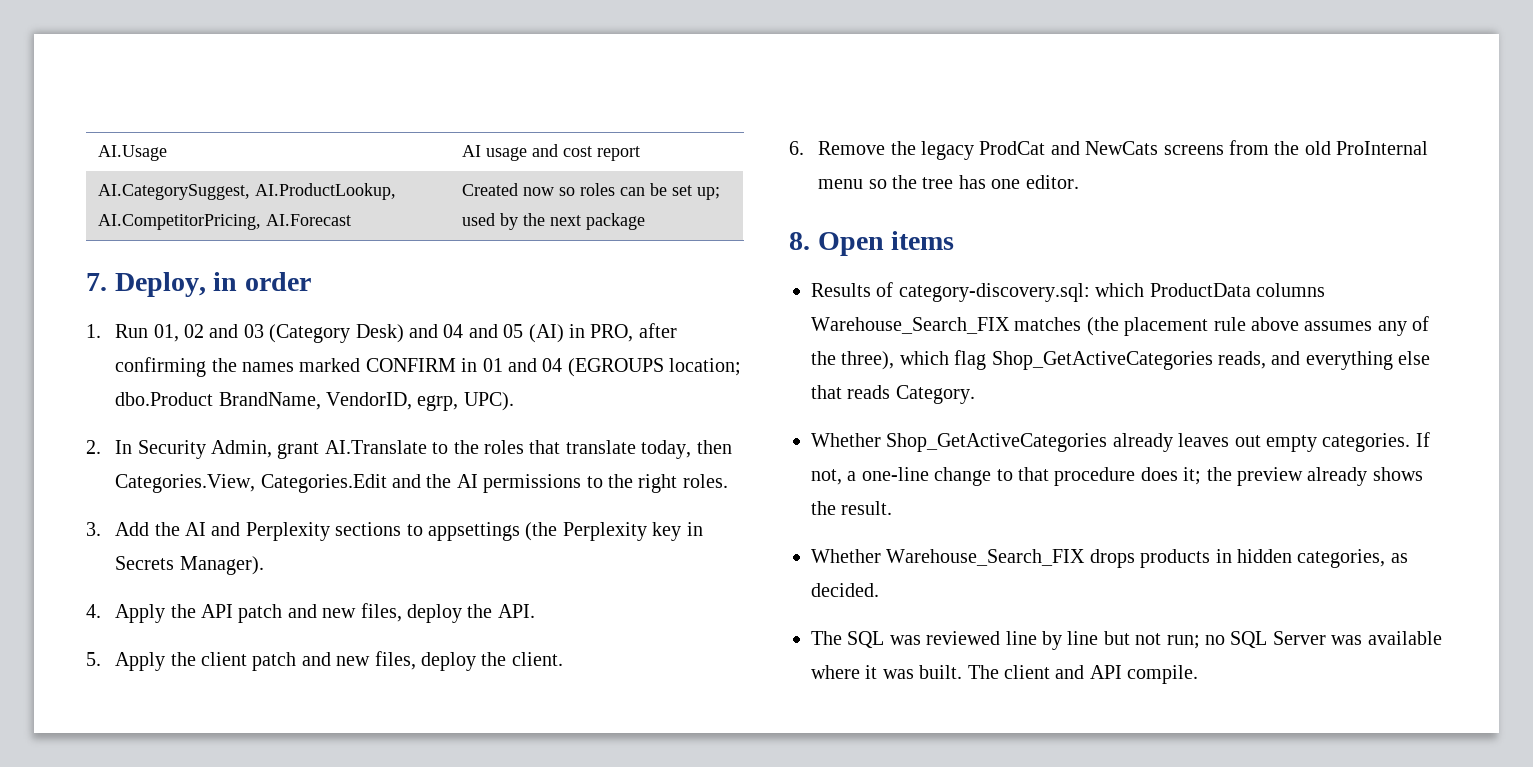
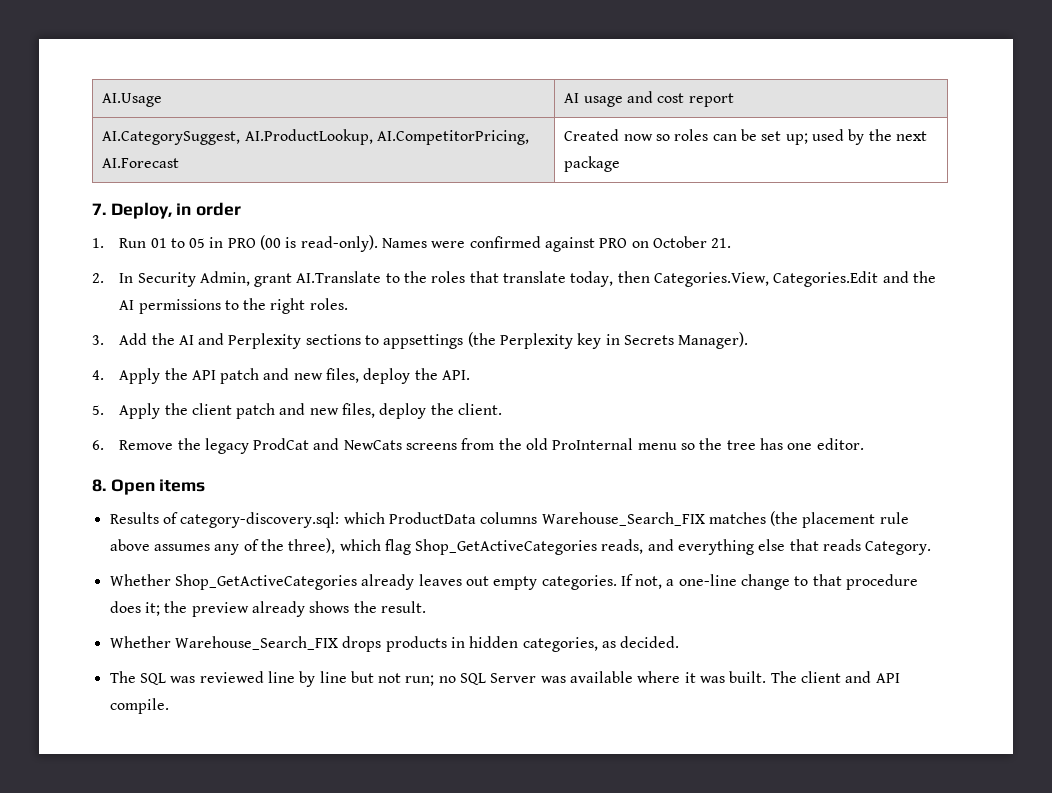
- 1. Run 01, 02 and 03 (Category Desk) and 04 and 05 (AI) in PRO, after confirming the names marked CONFIRM in 01 and 04 (EGROUPS location; dbo.Product BrandName, VendorID, egrp, UPC).
+ 1. Run 01 to 05 in PRO (00 is read-only). Names were confirmed against PRO on October 21.

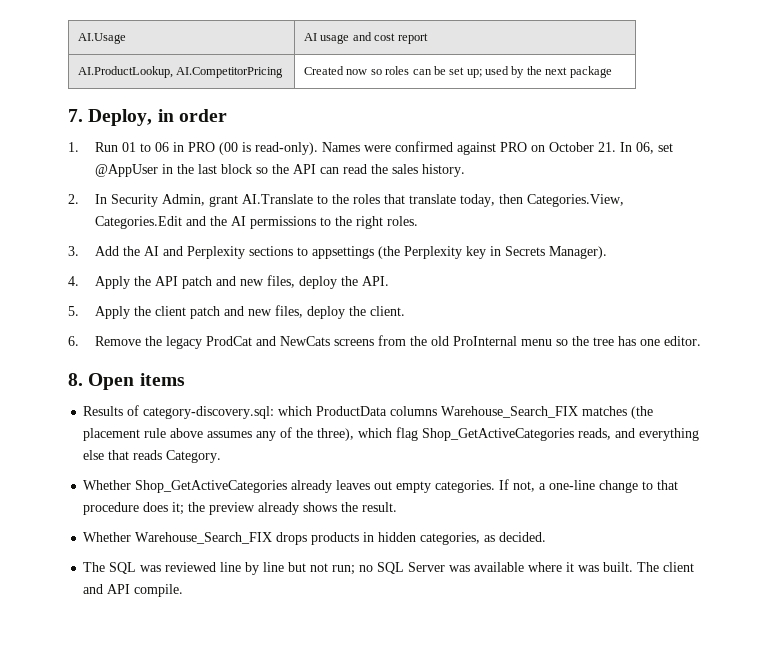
- AI.CategorySuggest, AI.ProductLookup, AI.CompetitorPricing, AI.Forecast | Created now so roles can be set up; used by the next package
+ AI.ProductLookup, AI.CompetitorPricing | Created now so roles can be set up; used by the next package
- 1. Run 01 to 05 in PRO (00 is read-only).
+ 1. Run 01 to 06 in PRO (00 is read-only).
- Names were confirmed against PRO on October 21.
+ Names were confirmed against PRO on October 21. In 06, set @AppUser in the last block so the API can read the sales history.

